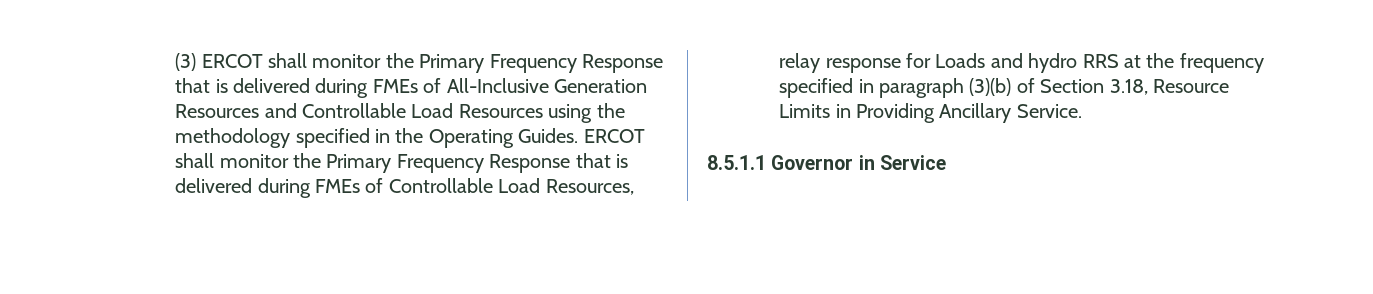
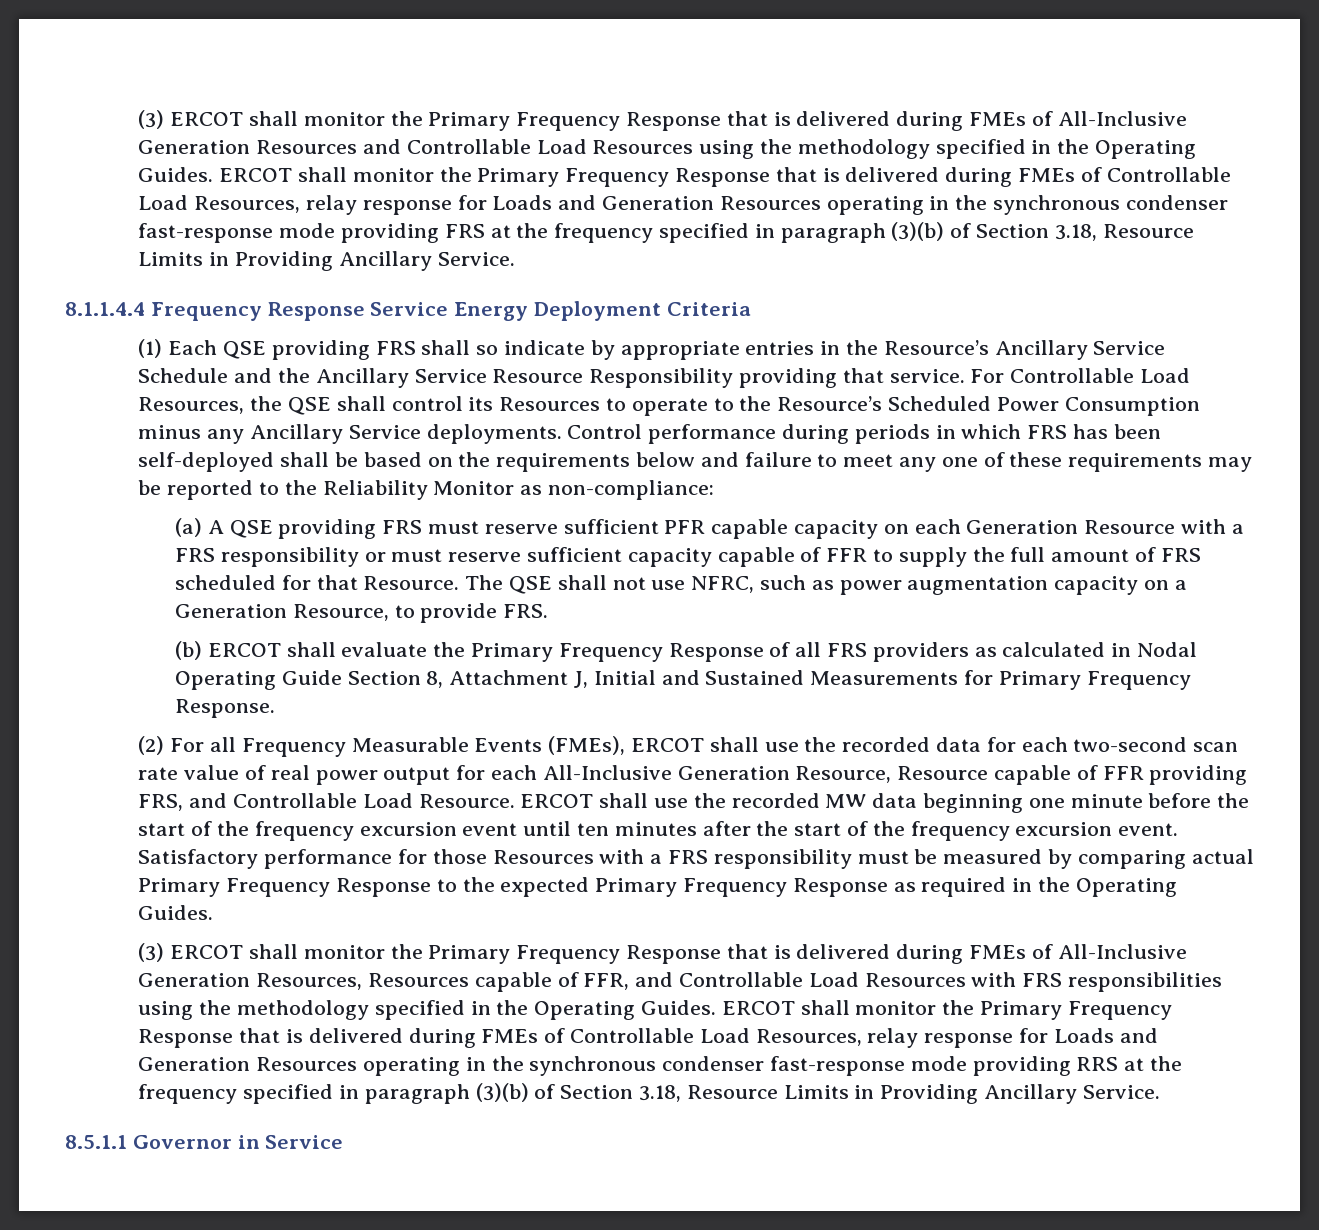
- ERCOT shall monitor the Primary Frequency Response that is delivered during FMEs of Controllable Load Resources, relay response for Loads and hydro RRS at the frequency specified in paragraph (3)(b) of Section 3.18, Resource Limits in Providing Ancillary Service.
+ ERCOT shall monitor the Primary Frequency Response that is delivered during FMEs of Controllable Load Resources, relay response for Loads and Generation Resources operating in the synchronous condenser fast-response mode providing FRS at the frequency specified in paragraph (3)(b) of Section 3.18, Resource Limits in Providing Ancillary Service.
+ 8.1.1.4.4 Frequency Response Service Energy Deployment Criteria
+ (1) Each QSE providing FRS shall so indicate by appropriate entries in the Resource’s Ancillary Service Schedule and the Ancillary Service Resource Responsibility providing that service. For Controllable Load Resources, the QSE shall control its Resources to operate to the Resource’s Scheduled Power Consumption minus any Ancillary Service deployments. Control performance during periods in which FRS has been self-deployed shall be based on the requirements below and failure to meet any one of these requirements may be reported to the Reliability Monitor as non-compliance:
+ (a) A QSE providing FRS must reserve sufficient PFR capable capacity on each Generation Resource with a FRS responsibility or must reserve sufficient capacity capable of FFR to supply the full amount of FRS scheduled for that Resource. The QSE shall not use NFRC, such as power augmentation capacity on a Generation Resource, to provide FRS.
+ (b) ERCOT shall evaluate the Primary Frequency Response of all FRS providers as calculated in Nodal Operating Guide Section 8, Attachment J, Initial and Sustained Measurements for Primary Frequency Response.
+ (2) For all Frequency Measurable Events (FMEs), ERCOT shall use the recorded data for each two-second scan rate value of real power output for each All-Inclusive Generation Resource, Resource capable of FFR providing FRS, and Controllable Load Resource. ERCOT shall use the recorded MW data beginning one minute before the start of the frequency excursion event until ten minutes after the start of the frequency excursion event. Satisfactory performance for those Resources with a FRS responsibility must be measured by comparing actual Primary Frequency Response to the expected Primary Frequency Response as required in the Operating Guides.
+ (3) ERCOT shall monitor the Primary Frequency Response that is delivered during FMEs of All-Inclusive Generation Resources, Resources capable of FFR, and Controllable Load Resources with FRS responsibilities using the methodology specified in the Operating Guides. ERCOT shall monitor the Primary Frequency Response that is delivered during FMEs of Controllable Load Resources, relay response for Loads and Generation Resources operating in the synchronous condenser fast-response mode providing RRS at the frequency specified in paragraph (3)(b) of Section 3.18, Resource Limits in Providing Ancillary Service.

